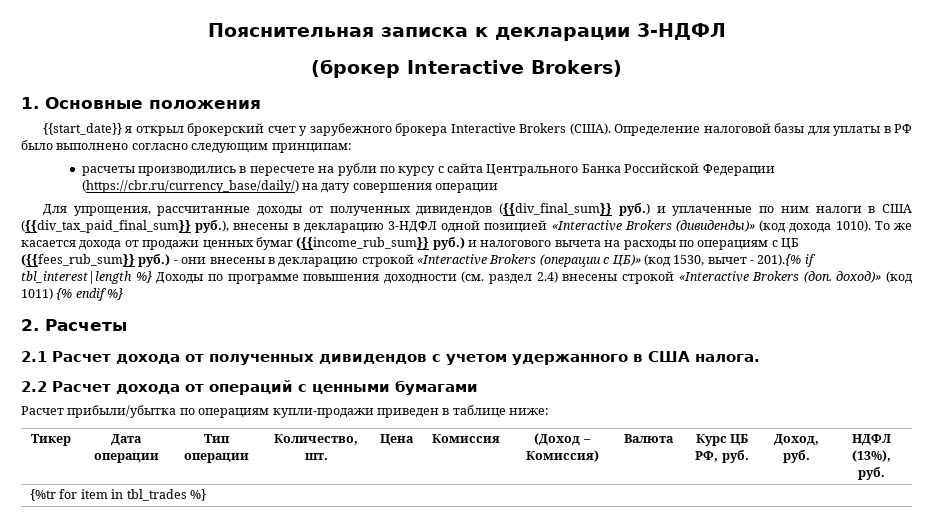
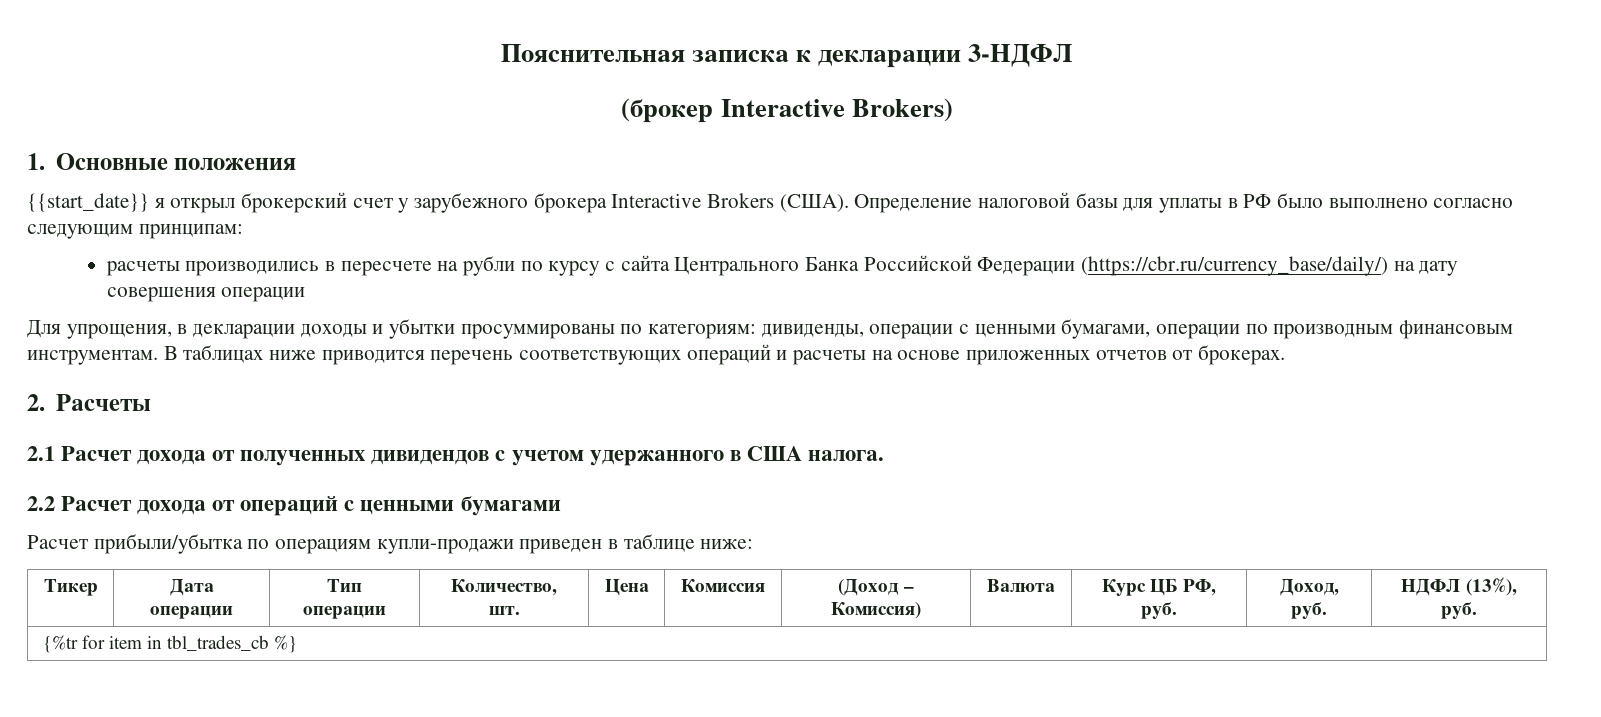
- Для упрощения, рассчитанные доходы от полученных дивидендов ({{div_final_sum}} руб.) и уплаченные по ним налоги в США ({{div_tax_paid_final_sum}} руб.), внесены в декларацию 3-НДФЛ одной позицией «Interactive Brokers (дивиденды)» (код дохода 1010). То же касается дохода от продажи ценных бумаг ({{income_rub_sum}} руб.) и налогового вычета на расходы по операциям с ЦБ ({{fees_rub_sum}} руб.) - они внесены в декларацию строкой «Interactive Brokers (операции с ЦБ)» (код 1530, вычет - 201).{% if tbl_interest|length %} Доходы по программе повышения доходности (см. раздел 2.4) внесены строкой «Interactive Brokers (доп. доход)» (код 1011) {% endif %}
+ Для упрощения, в декларации доходы и убытки просуммированы по категориям: дивиденды, операции с ценными бумагами, операции по производным финансовым инструментам. В таблицах ниже приводится перечень соответствующих операций и расчеты на основе приложенных отчетов от брокерах.
- {%tr for item in tbl_trades %}
+ {%tr for item in tbl_trades_cb %}

